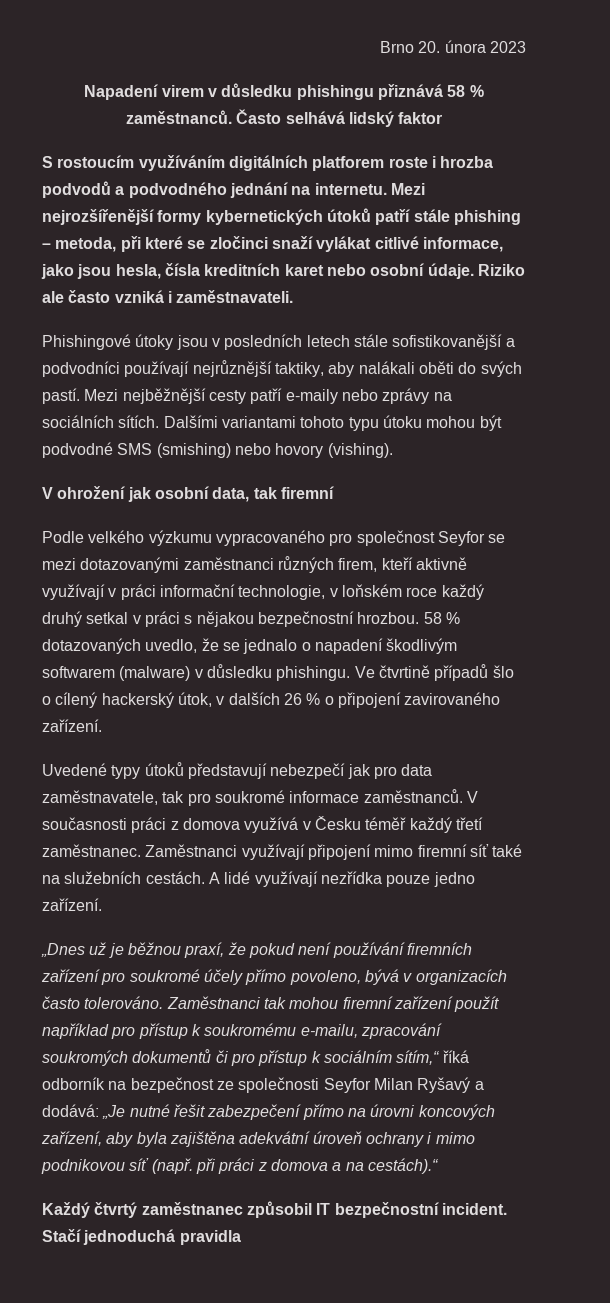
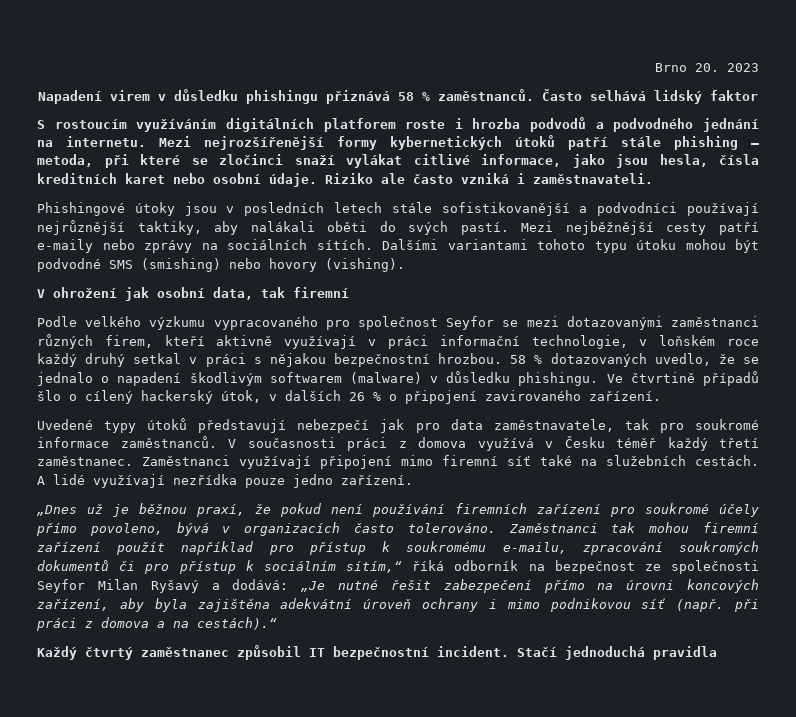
- Brno 20. února 2023
+ Brno 20. 2023

